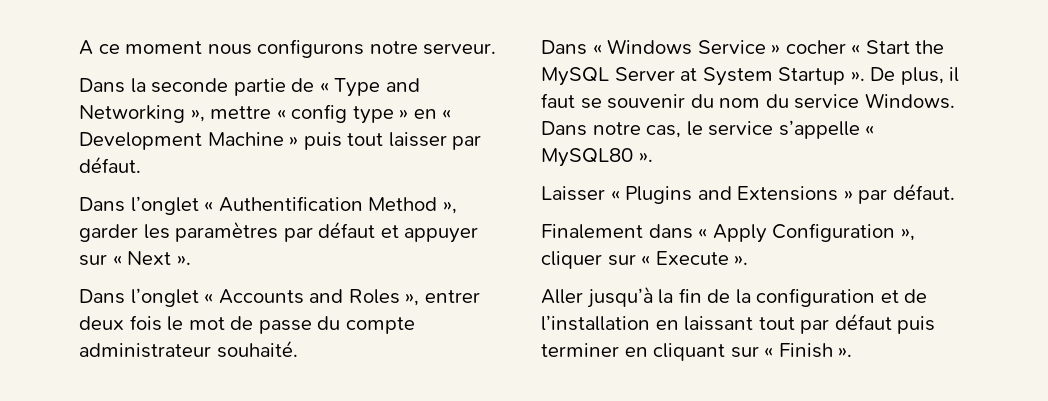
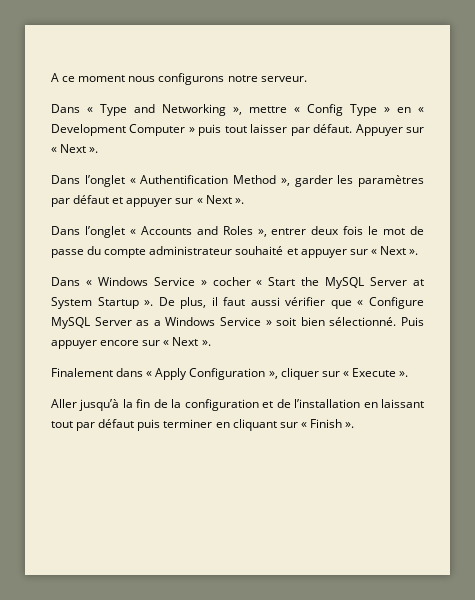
- Dans la seconde partie de « Type and Networking », mettre « config type » en « Development Machine » puis tout laisser par défaut.
+ Dans « Type and Networking », mettre « Config Type » en « Development Computer » puis tout laisser par défaut. Appuyer sur « Next ».
- Dans l’onglet « Accounts and Roles », entrer deux fois le mot de passe du compte administrateur souhaité.
+ Dans l’onglet « Accounts and Roles », entrer deux fois le mot de passe du compte administrateur souhaité et appuyer sur « Next ».
- De plus, il faut se souvenir du nom du service Windows. Dans notre cas, le service s’appelle « MySQL80 ».
- Laisser « Plugins and Extensions » par défaut.
+ De plus, il faut aussi vérifier que « Configure MySQL Server as a Windows Service » soit bien sélectionné. Puis appuyer encore sur « Next ».

